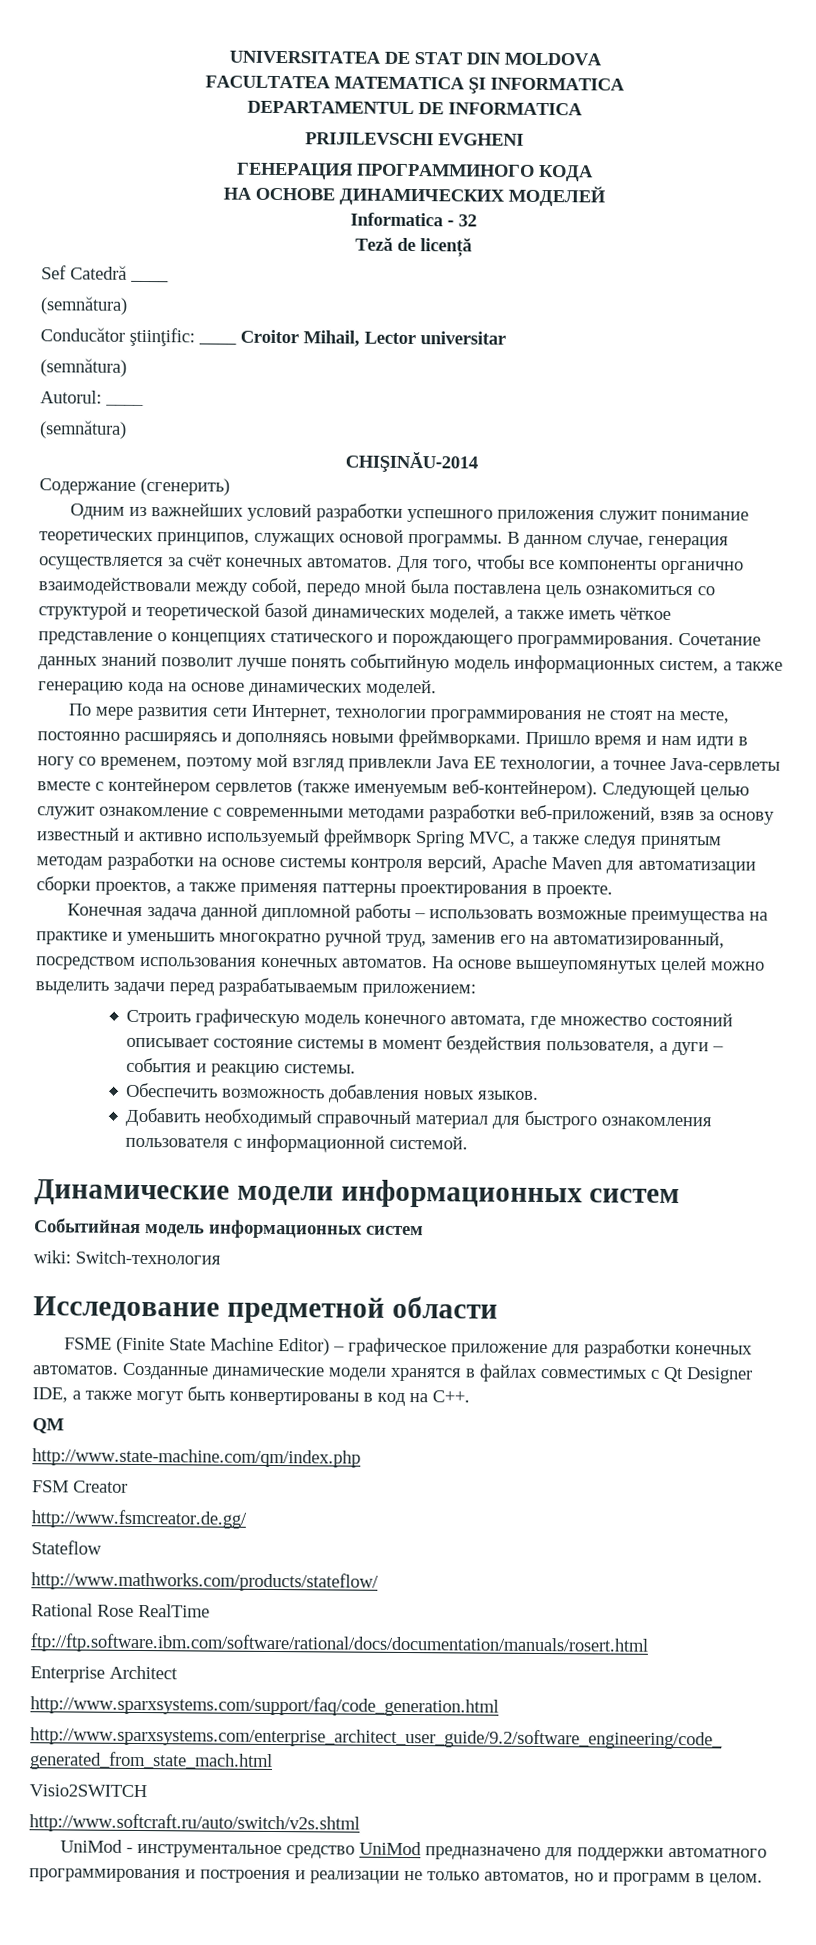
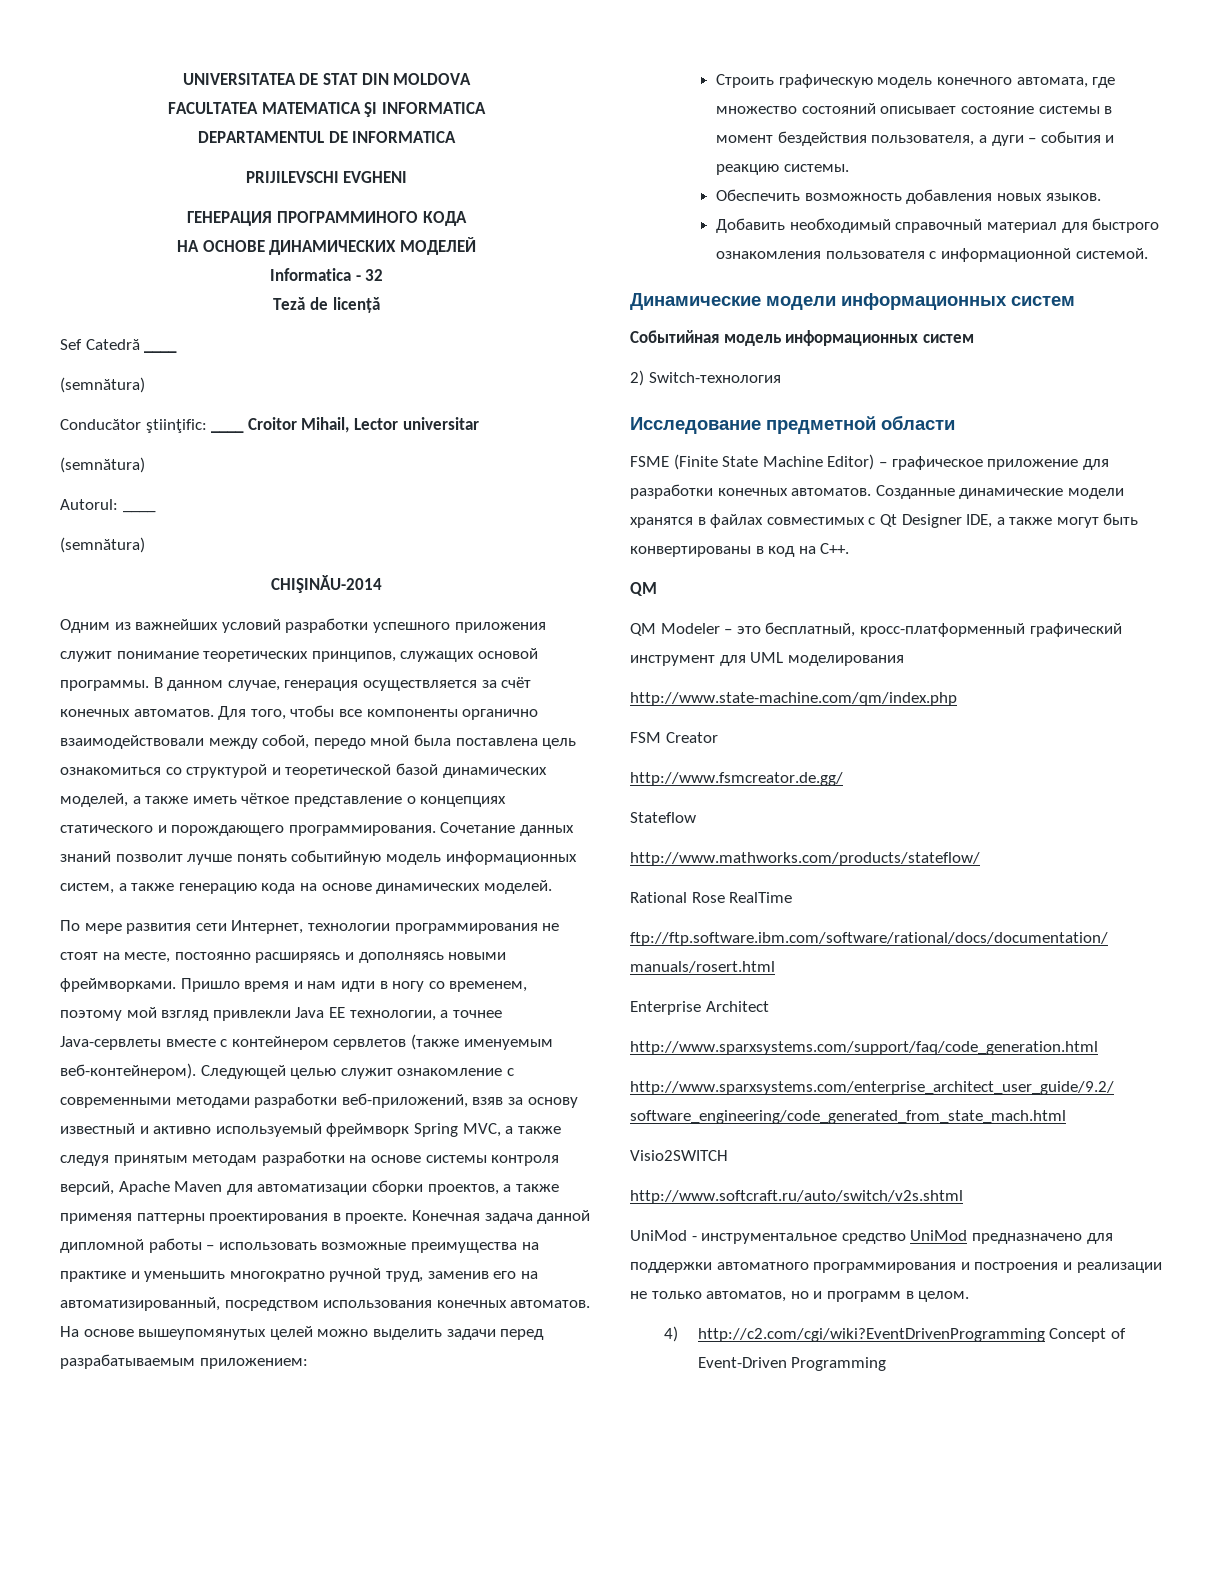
- Содержание (сгенерить)
- Следующей целью служит ознакомление с современными методами разработки веб-приложений, взяв за основу известный и активно используемый фреймворк Spring MVC, а также следуя принятым методам разработки на основе системы контроля версий, Apache Maven для автоматизации сборки проектов, а также применяя паттерны проектирования в проекте.
- Конечная задача данной дипломной работы – использовать возможные преимущества на практике и уменьшить многократно ручной труд, заменив его на автоматизированный, посредством использования конечных автоматов.
+ Следующей целью служит ознакомление с современными методами разработки веб-приложений, взяв за основу известный и активно используемый фреймворк Spring MVC, а также следуя принятым методам разработки на основе системы контроля версий, Apache Maven для автоматизации сборки проектов, а также применяя паттерны проектирования в проекте. Конечная задача данной дипломной работы – использовать возможные преимущества на практике и уменьшить многократно ручной труд, заменив его на автоматизированный, посредством использования конечных автоматов.
- wiki: Switch-технология
+ 2) Switch-технология
+ QM Modeler – это бесплатный, кросс-платформенный графический инструмент для UML моделирования
+ 4) http://c2.com/cgi/wiki?EventDrivenProgramming Concept of Event-Driven Programming

